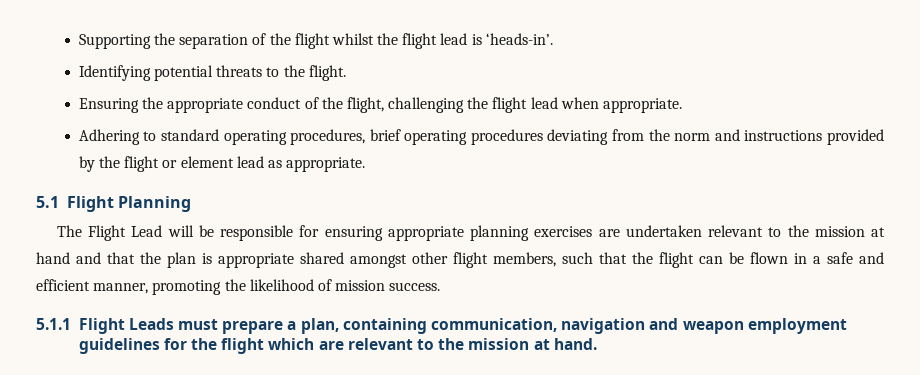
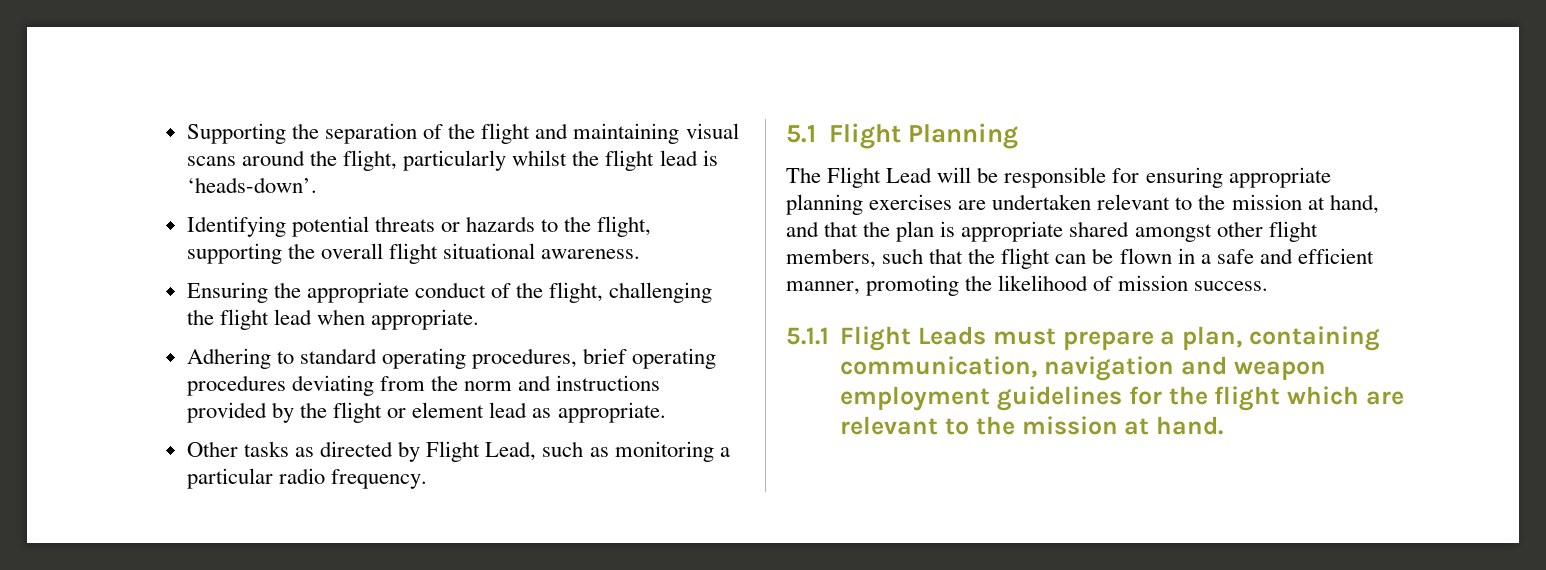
- Supporting the separation of the flight whilst the flight lead is ‘heads-in’.
+ Supporting the separation of the flight and maintaining visual scans around the flight, particularly whilst the flight lead is ‘heads-down’.
- Identifying potential threats to the flight.
+ Identifying potential threats or hazards to the flight, supporting the overall flight situational awareness.
+ Other tasks as directed by Flight Lead, such as monitoring a particular radio frequency.
- The Flight Lead will be responsible for ensuring appropriate planning exercises are undertaken relevant to the mission at hand and that the plan is appropriate shared amongst other flight members, such that the flight can be flown in a safe and efficient manner, promoting the likelihood of mission success.
+ The Flight Lead will be responsible for ensuring appropriate planning exercises are undertaken relevant to the mission at hand, and that the plan is appropriate shared amongst other flight members, such that the flight can be flown in a safe and efficient manner, promoting the likelihood of mission success.

